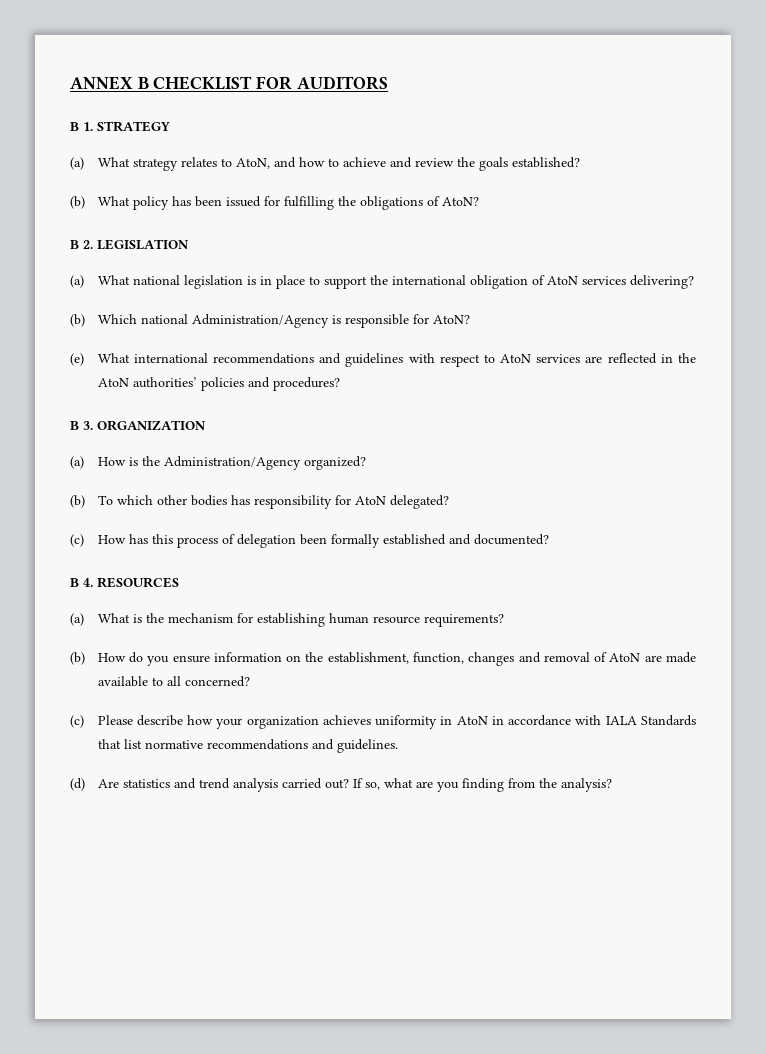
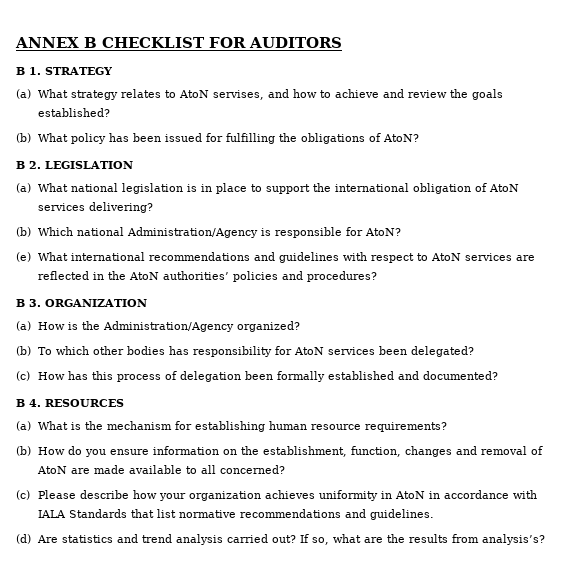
- (a) What strategy relates to AtoN, and how to achieve and review the goals established?
+ (a) What strategy relates to AtoN servises, and how to achieve and review the goals established?
- (b) To which other bodies has responsibility for AtoN delegated?
+ (b) To which other bodies has responsibility for AtoN services been delegated?
- If so, what are you finding from the analysis?
+ If so, what are the results from analysis’s?

